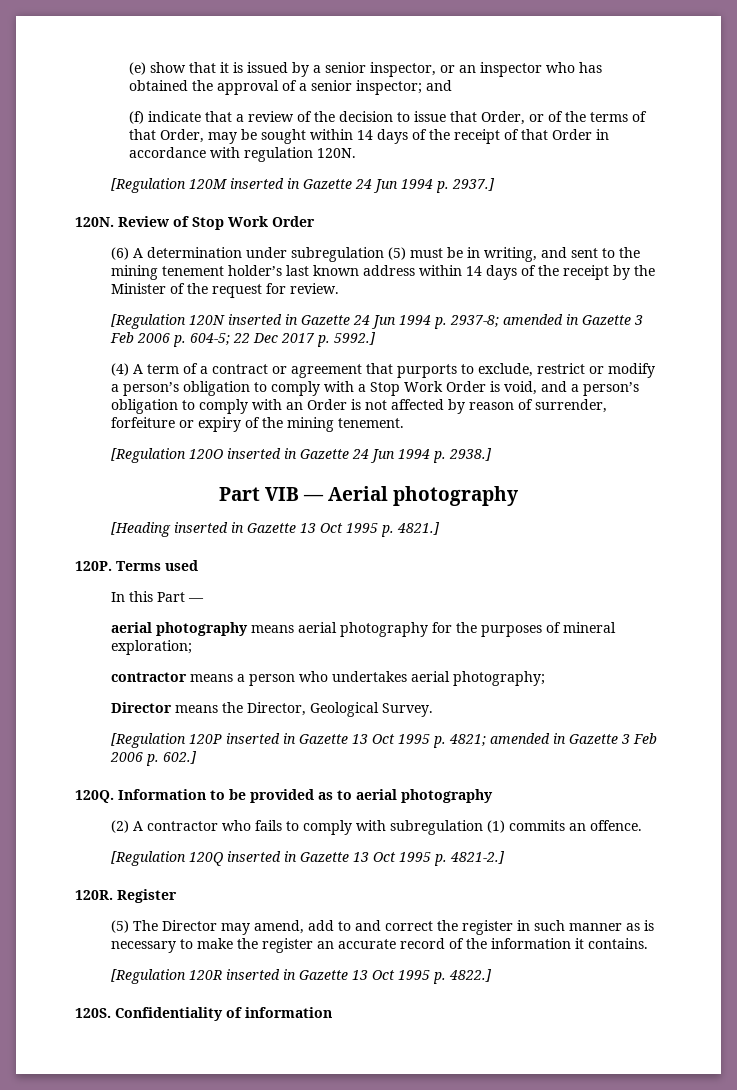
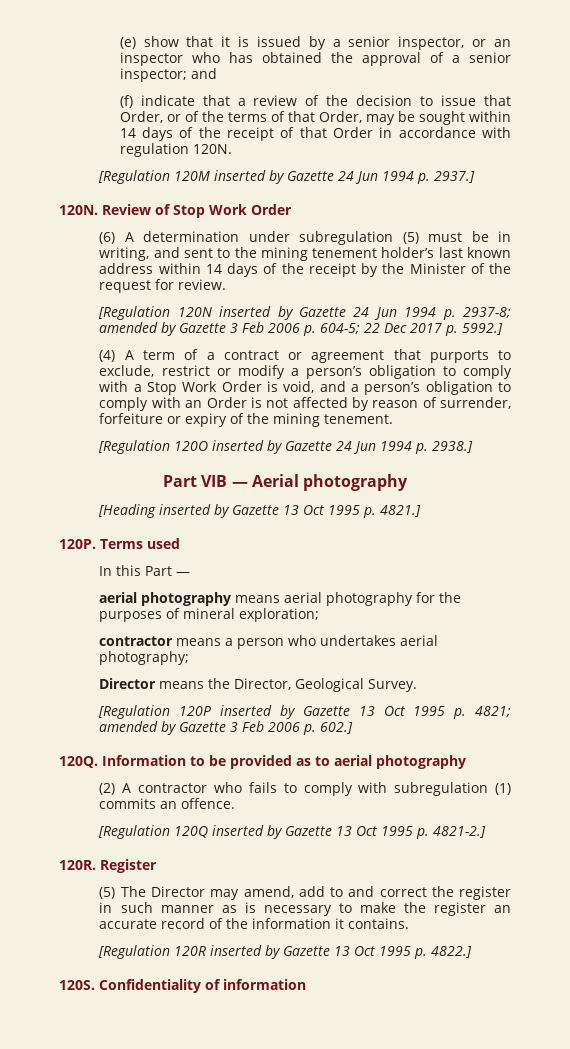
- [Regulation 120M inserted in Gazette 24 Jun 1994 p. 2937.]
+ [Regulation 120M inserted by Gazette 24 Jun 1994 p. 2937.]
- [Regulation 120N inserted in Gazette 24 Jun 1994 p. 2937-8; amended in Gazette 3 Feb 2006 p. 604-5; 22 Dec 2017 p. 5992.]
+ [Regulation 120N inserted by Gazette 24 Jun 1994 p. 2937-8; amended by Gazette 3 Feb 2006 p. 604-5; 22 Dec 2017 p. 5992.]
- [Regulation 120O inserted in Gazette 24 Jun 1994 p. 2938.]
+ [Regulation 120O inserted by Gazette 24 Jun 1994 p. 2938.]
- [Heading inserted in Gazette 13 Oct 1995 p. 4821.]
+ [Heading inserted by Gazette 13 Oct 1995 p. 4821.]
- [Regulation 120P inserted in Gazette 13 Oct 1995 p. 4821; amended in Gazette 3 Feb 2006 p. 602.]
+ [Regulation 120P inserted by Gazette 13 Oct 1995 p. 4821; amended by Gazette 3 Feb 2006 p. 602.]
- [Regulation 120Q inserted in Gazette 13 Oct 1995 p. 4821-2.]
+ [Regulation 120Q inserted by Gazette 13 Oct 1995 p. 4821-2.]
- [Regulation 120R inserted in Gazette 13 Oct 1995 p. 4822.]
+ [Regulation 120R inserted by Gazette 13 Oct 1995 p. 4822.]

